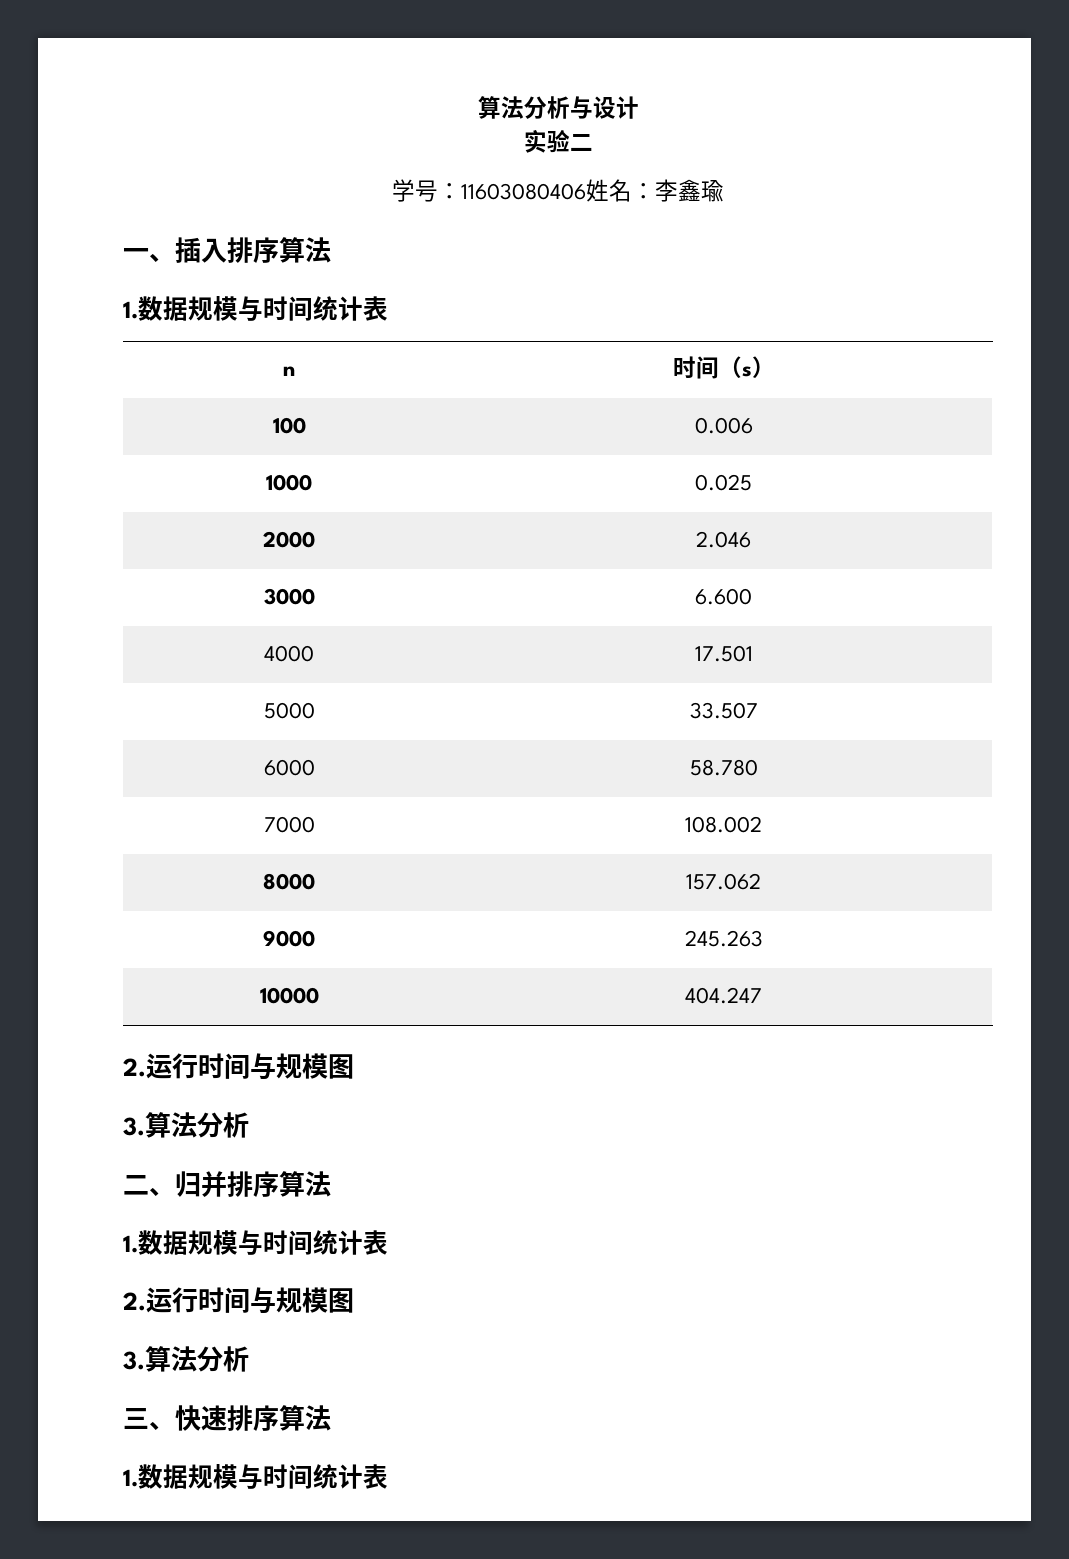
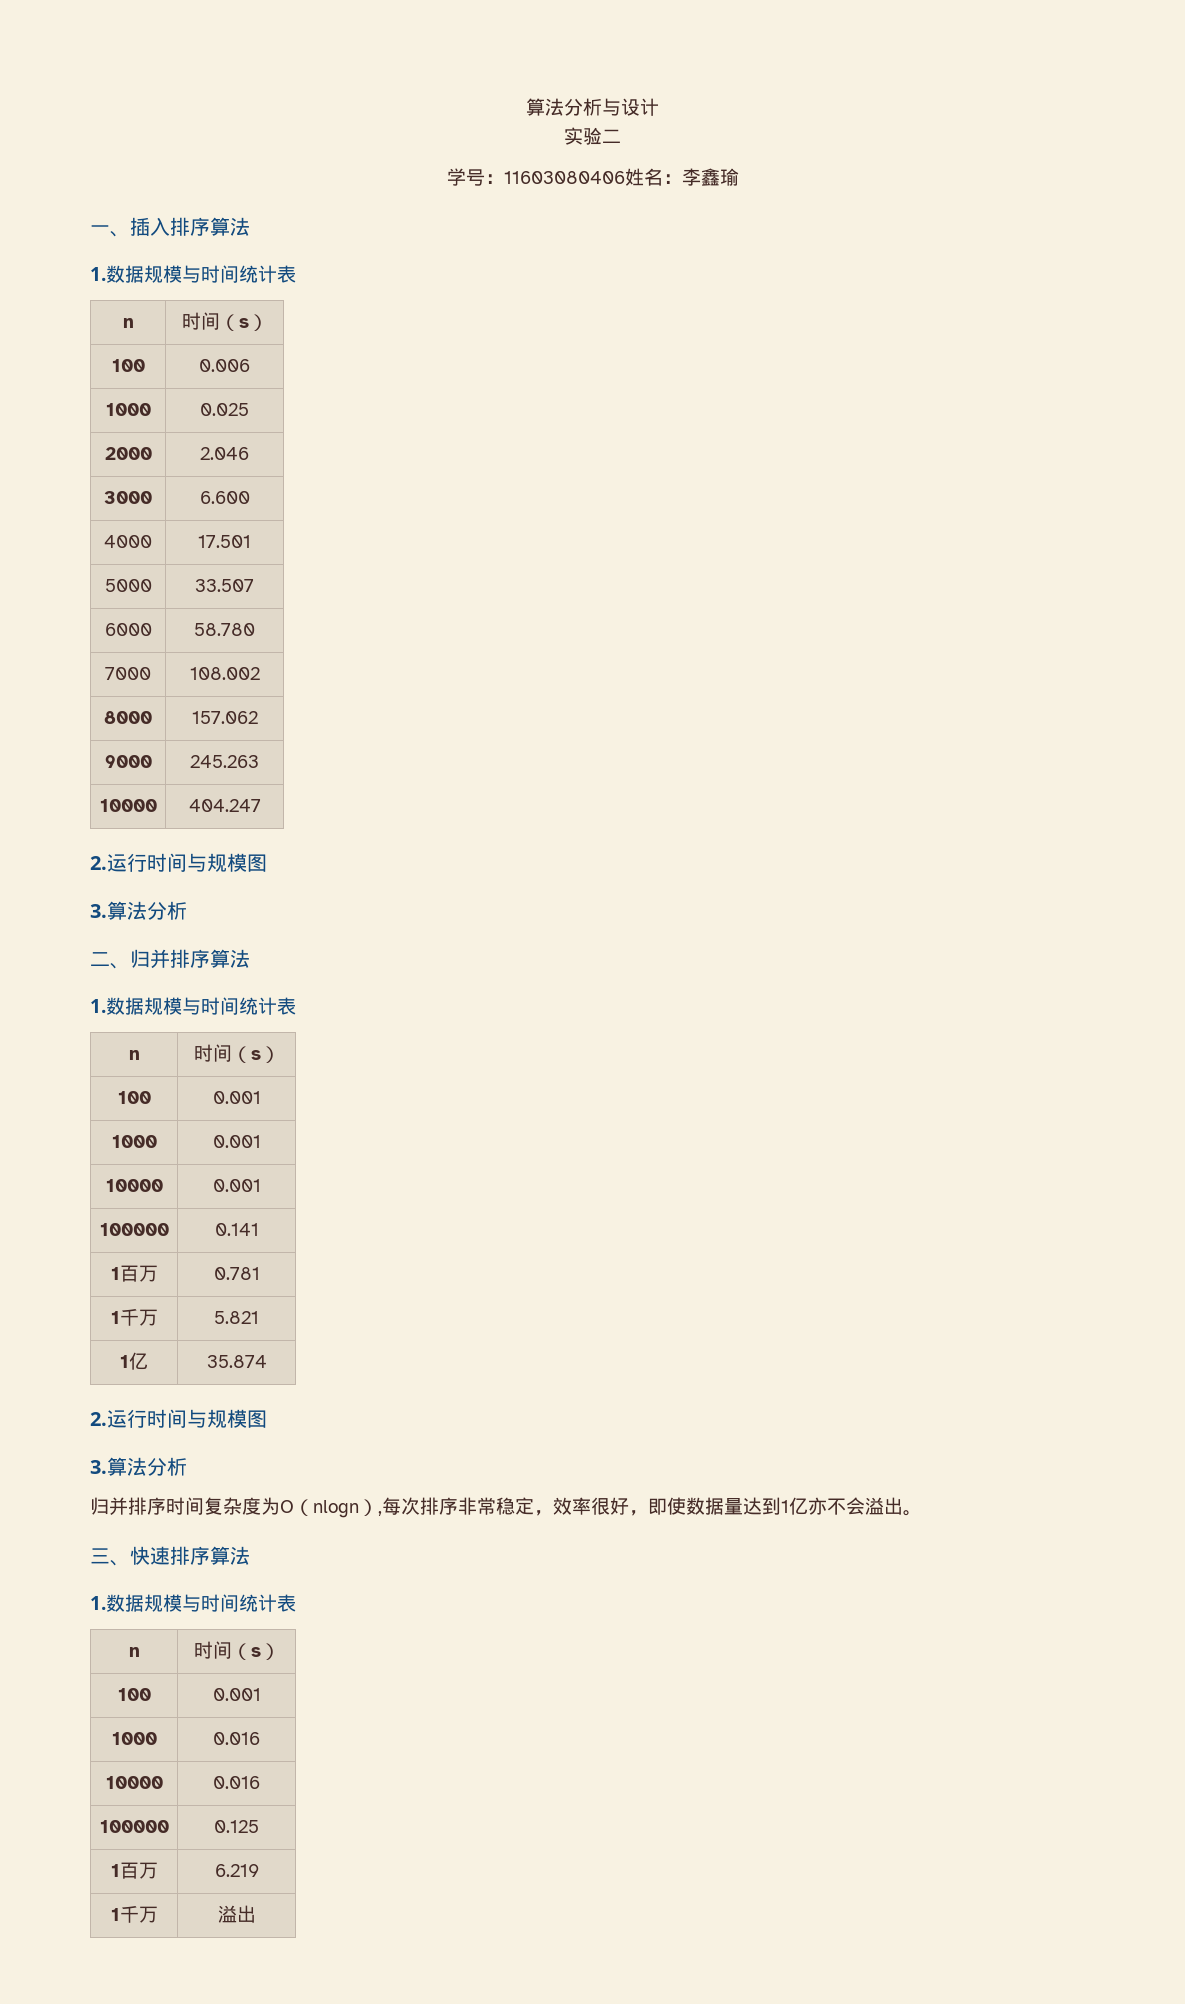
  二、归并排序算法
  1.数据规模与时间统计表
+ n | 时间（s）
+ 100 | 0.001
+ 1000 | 0.001
+ 10000 | 0.001
+ 100000 | 0.141
+ 1百万 | 0.781
+ 1千万 | 5.821
+ 1亿 | 35.874
  2.运行时间与规模图
  3.算法分析
+ 归并排序时间复杂度为O（nlogn）,每次排序非常稳定，效率很好，即使数据量达到1亿亦不会溢出。
  三、快速排序算法
  1.数据规模与时间统计表
+ n | 时间（s）
+ 100 | 0.001
+ 1000 | 0.016
+ 10000 | 0.016
+ 100000 | 0.125
+ 1百万 | 6.219
+ 1千万 | 溢出

